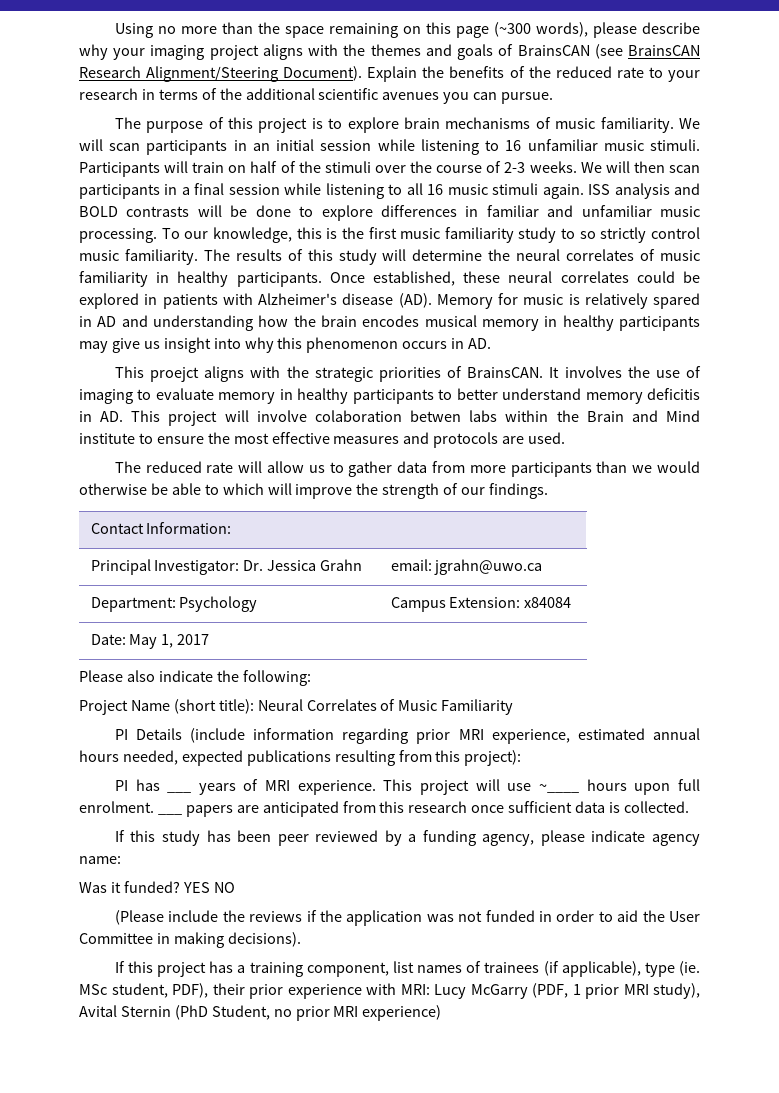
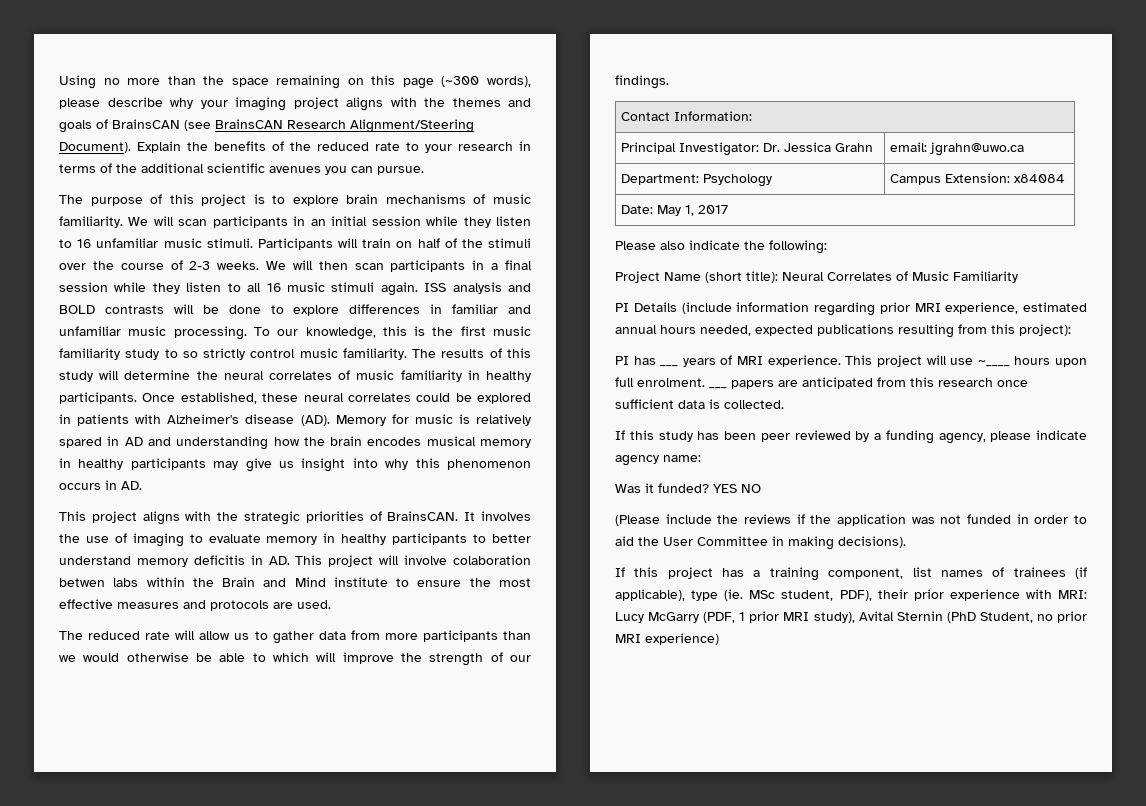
- We will scan participants in an initial session while listening to 16 unfamiliar music stimuli.
+ We will scan participants in an initial session while they listen to 16 unfamiliar music stimuli.
- We will then scan participants in a final session while listening to all 16 music stimuli again.
+ We will then scan participants in a final session while they listen to all 16 music stimuli again.
- This proejct aligns with the strategic priorities of BrainsCAN.
+ This project aligns with the strategic priorities of BrainsCAN.

